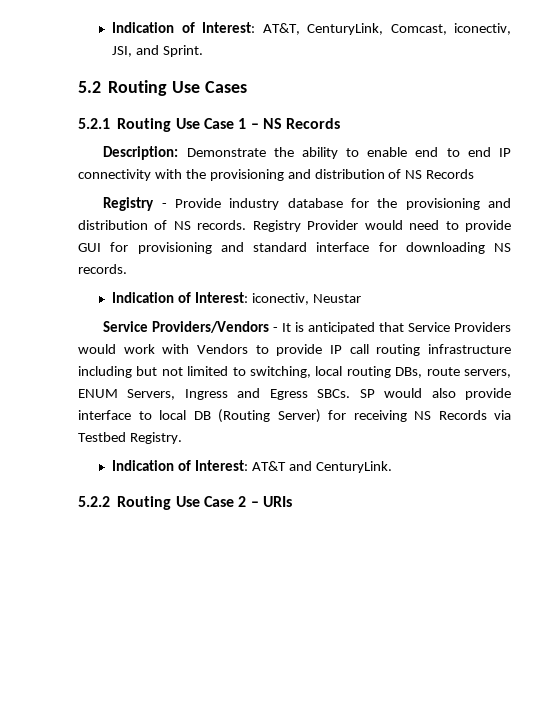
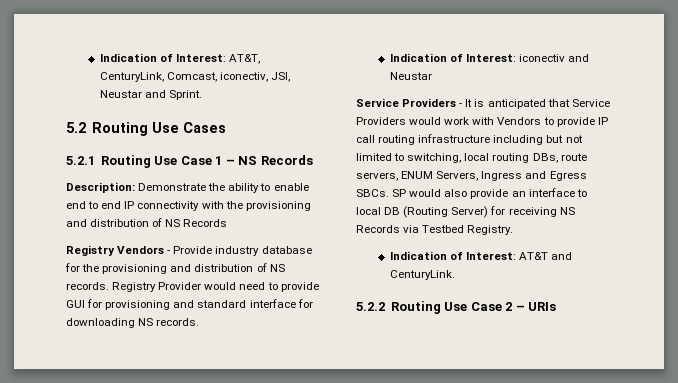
- Indication of Interest: AT&T, CenturyLink, Comcast, iconectiv, JSI, and Sprint.
+ Indication of Interest: AT&T, CenturyLink, Comcast, iconectiv, JSI, Neustar and Sprint.
- Registry - Provide industry database for the provisioning and distribution of NS records.
+ Registry Vendors - Provide industry database for the provisioning and distribution of NS records.
- Indication of Interest: iconectiv, Neustar
+ Indication of Interest: iconectiv and Neustar
- Service Providers/Vendors - It is anticipated that Service Providers would work with Vendors to provide IP call routing infrastructure including but not limited to switching, local routing DBs, route servers, ENUM Servers, Ingress and Egress SBCs.
+ Service Providers - It is anticipated that Service Providers would work with Vendors to provide IP call routing infrastructure including but not limited to switching, local routing DBs, route servers, ENUM Servers, Ingress and Egress SBCs.
- SP would also provide interface to local DB (Routing Server) for receiving NS Records via Testbed Registry.
+ SP would also provide an interface to local DB (Routing Server) for receiving NS Records via Testbed Registry.

